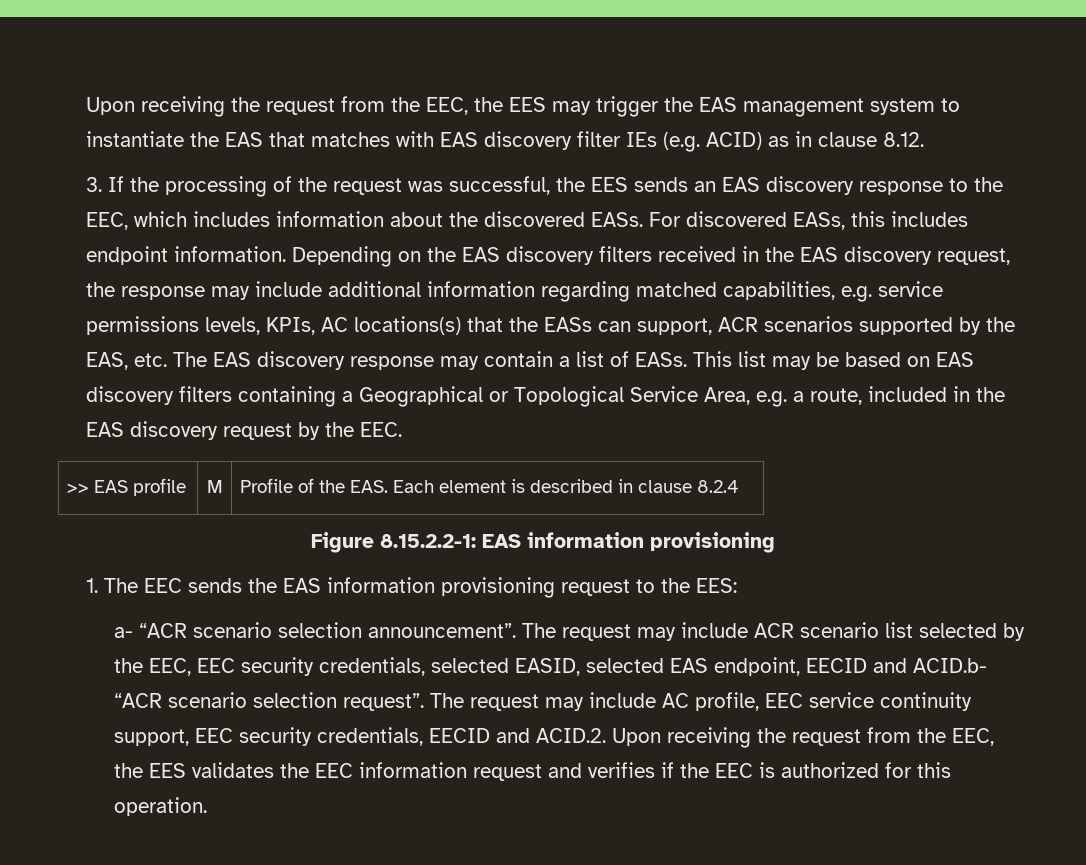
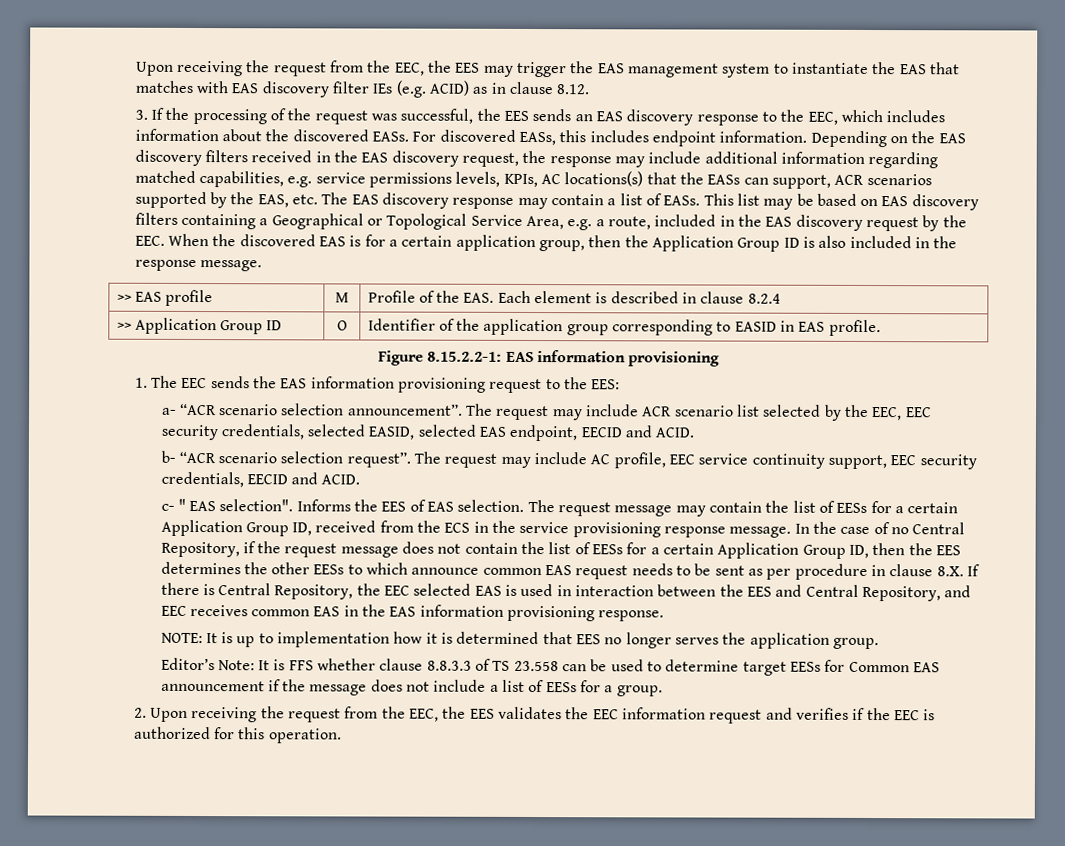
- This list may be based on EAS discovery filters containing a Geographical or Topological Service Area, e.g. a route, included in the EAS discovery request by the EEC.
+ This list may be based on EAS discovery filters containing a Geographical or Topological Service Area, e.g. a route, included in the EAS discovery request by the EEC. When the discovered EAS is for a certain application group, then the Application Group ID is also included in the response message.
+ >> Application Group ID | O | Identifier of the application group corresponding to EASID in EAS profile.
- The request may include ACR scenario list selected by the EEC, EEC security credentials, selected EASID, selected EAS endpoint, EECID and ACID.b- “ACR scenario selection request”.
+ The request may include ACR scenario list selected by the EEC, EEC security credentials, selected EASID, selected EAS endpoint, EECID and ACID.
+ b- “ACR scenario selection request”.
- The request may include AC profile, EEC service continuity support, EEC security credentials, EECID and ACID.2. Upon receiving the request from the EEC, the EES validates the EEC information request and verifies if the EEC is authorized for this operation.
+ The request may include AC profile, EEC service continuity support, EEC security credentials, EECID and ACID.
+ c- " EAS selection". Informs the EES of EAS selection. The request message may contain the list of EESs for a certain Application Group ID, received from the ECS in the service provisioning response message. In the case of no Central Repository, if the request message does not contain the list of EESs for a certain Application Group ID, then the EES determines the other EESs to which announce common EAS request needs to be sent as per procedure in clause 8.X. If there is Central Repository, the EEC selected EAS is used in interaction between the EES and Central Repository, and EEC receives common EAS in the EAS information provisioning response.
+ NOTE: It is up to implementation how it is determined that EES no longer serves the application group.
+ Editor’s Note: It is FFS whether clause 8.8.3.3 of TS 23.558 can be used to determine target EESs for Common EAS announcement if the message does not include a list of EESs for a group.
+ 2. Upon receiving the request from the EEC, the EES validates the EEC information request and verifies if the EEC is authorized for this operation.

